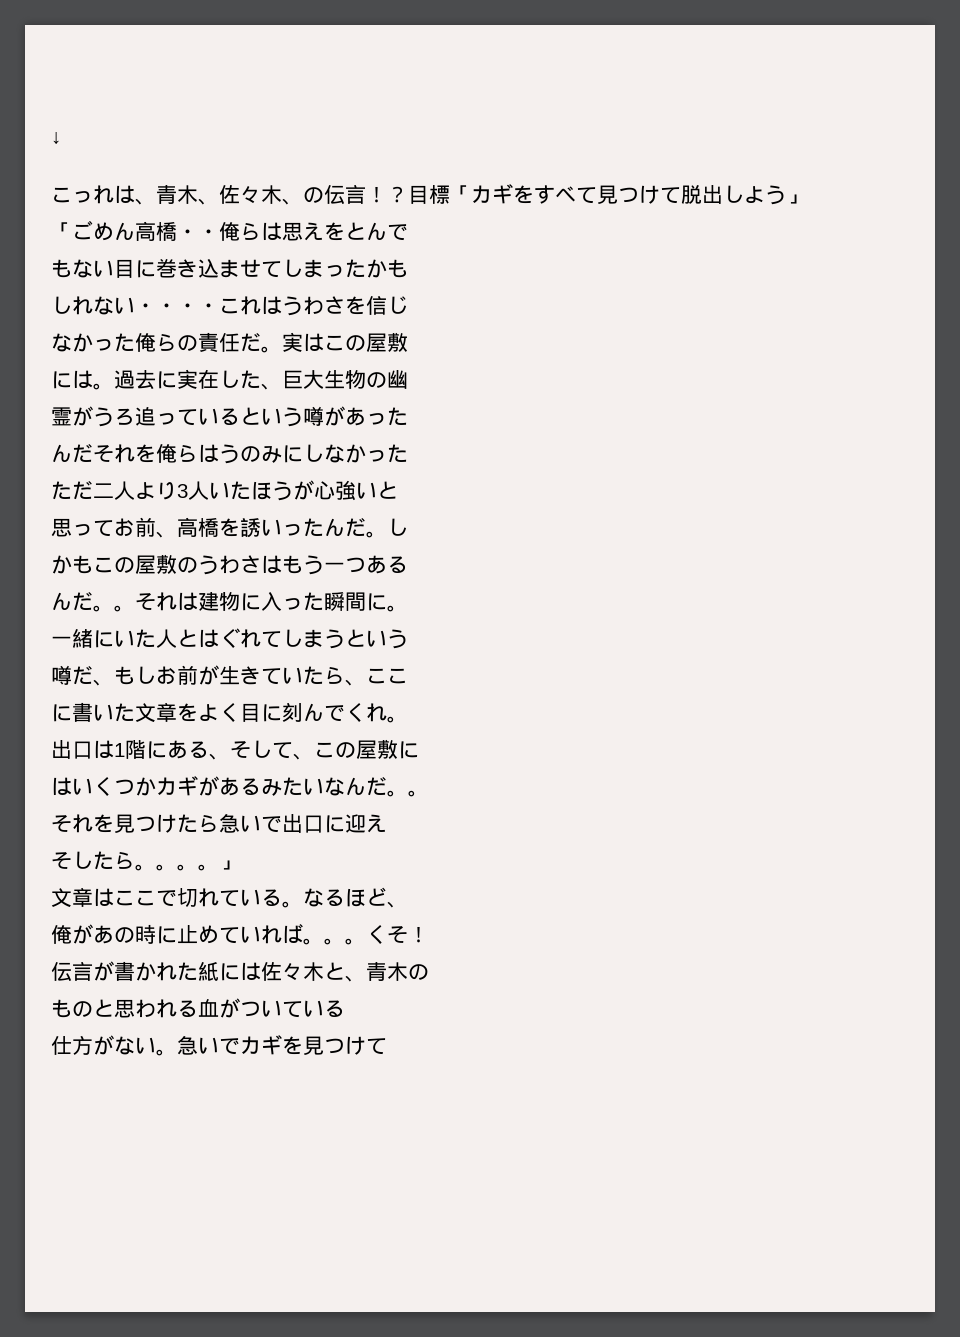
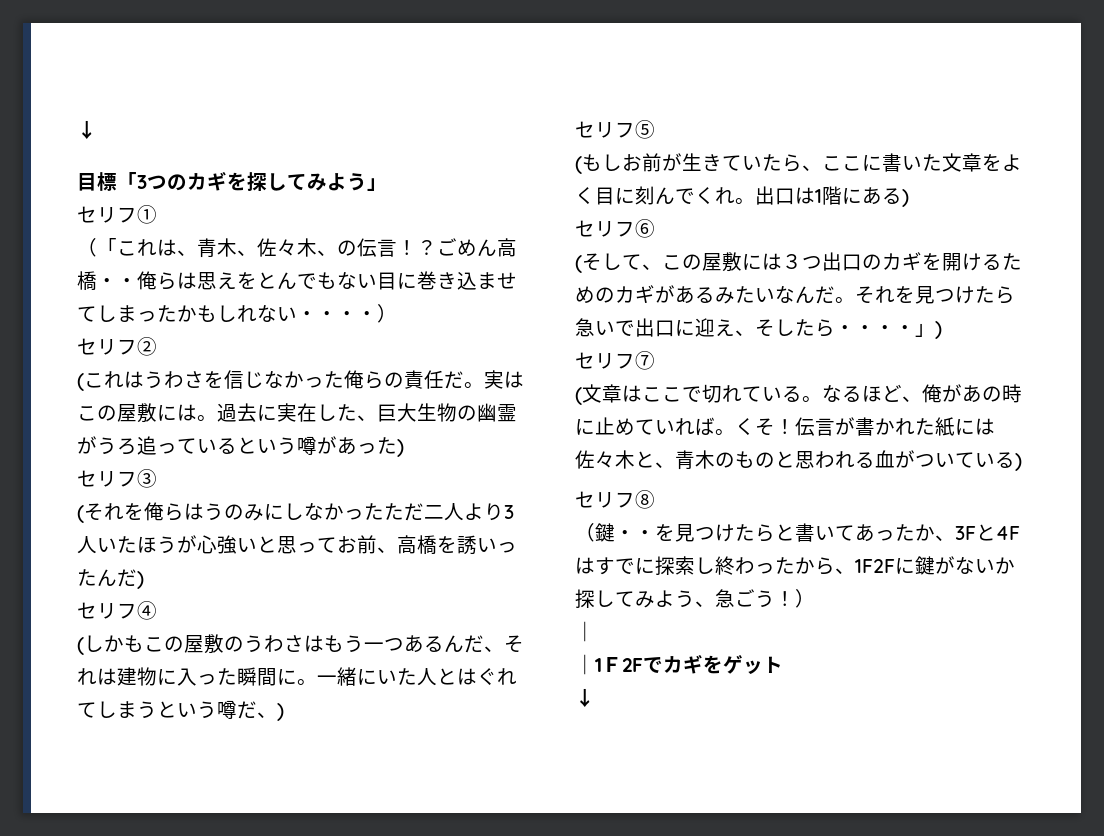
- こっれは、青木、佐々木、の伝言！
+ 目標「3つのカギを探してみよう」
+ セリフ①
+ （「これは、青木、佐々木、の伝言！
- 目標「カギをすべて見つけて脱出しよう」
- 「ごめん高橋・・俺らは思えをとんで
- もない目に巻き込ませてしまったかも
- しれない・・・・これはうわさを信じ
- なかった俺らの責任だ。
+ ごめん高橋・・俺らは思えをとんでもない目に巻き込ませてしまったかもしれない・・・・）
+ セリフ②
+ (これはうわさを信じなかった俺らの責任だ。
- 実はこの屋敷
- には。
+ 実はこの屋敷には。
- 過去に実在した、巨大生物の幽
- 霊がうろ追っているという噂があった
- んだそれを俺らはうのみにしなかった
- ただ二人より3人いたほうが心強いと
- 思ってお前、高橋を誘いったんだ。し
- かもこの屋敷のうわさはもう一つある
- んだ。。それは建物に入った瞬間に。
- 一緒にいた人とはぐれてしまうという
- 噂だ、もしお前が生きていたら、ここ
- に書いた文章をよく目に刻んでくれ。
- 出口は1階にある、そして、この屋敷に
- はいくつかカギがあるみたいなんだ。。
- それを見つけたら急いで出口に迎え
- そしたら。。。。」
- 文章はここで切れている。
+ 過去に実在した、巨大生物の幽霊がうろ追っているという噂があった)
+ セリフ③
+ (それを俺らはうのみにしなかったただ二人より3人いたほうが心強いと思ってお前、高橋を誘いったんだ)
+ セリフ④
+ (しかもこの屋敷のうわさはもう一つあるんだ、それは建物に入った瞬間に。一緒にいた人とはぐれてしまうという噂だ、)
+ セリフ⑤
+ (もしお前が生きていたら、ここに書いた文章をよく目に刻んでくれ。出口は1階にある)
+ セリフ⑥
+ (そして、この屋敷には３つ出口のカギを開けるためのカギがあるみたいなんだ。それを見つけたら急いで出口に迎え、そしたら・・・・」)
+ セリフ⑦
+ (文章はここで切れている。
- なるほど、
- 俺があの時に止めていれば。。。
+ なるほど、俺があの時に止めていれば。
- くそ！
- 伝言が書かれた紙には佐々木と、青木の
- ものと思われる血がついている
- 仕方がない。急いでカギを見つけて
+ くそ！伝言が書かれた紙には佐々木と、青木のものと思われる血がついている)
+ セリフ⑧
+ （鍵・・を見つけたらと書いてあったか、3Fと4Fはすでに探索し終わったから、1F2Fに鍵がないか探してみよう、急ごう！）
+ ｜
+ ｜1Ｆ2Fでカギをゲット
+ ↓

